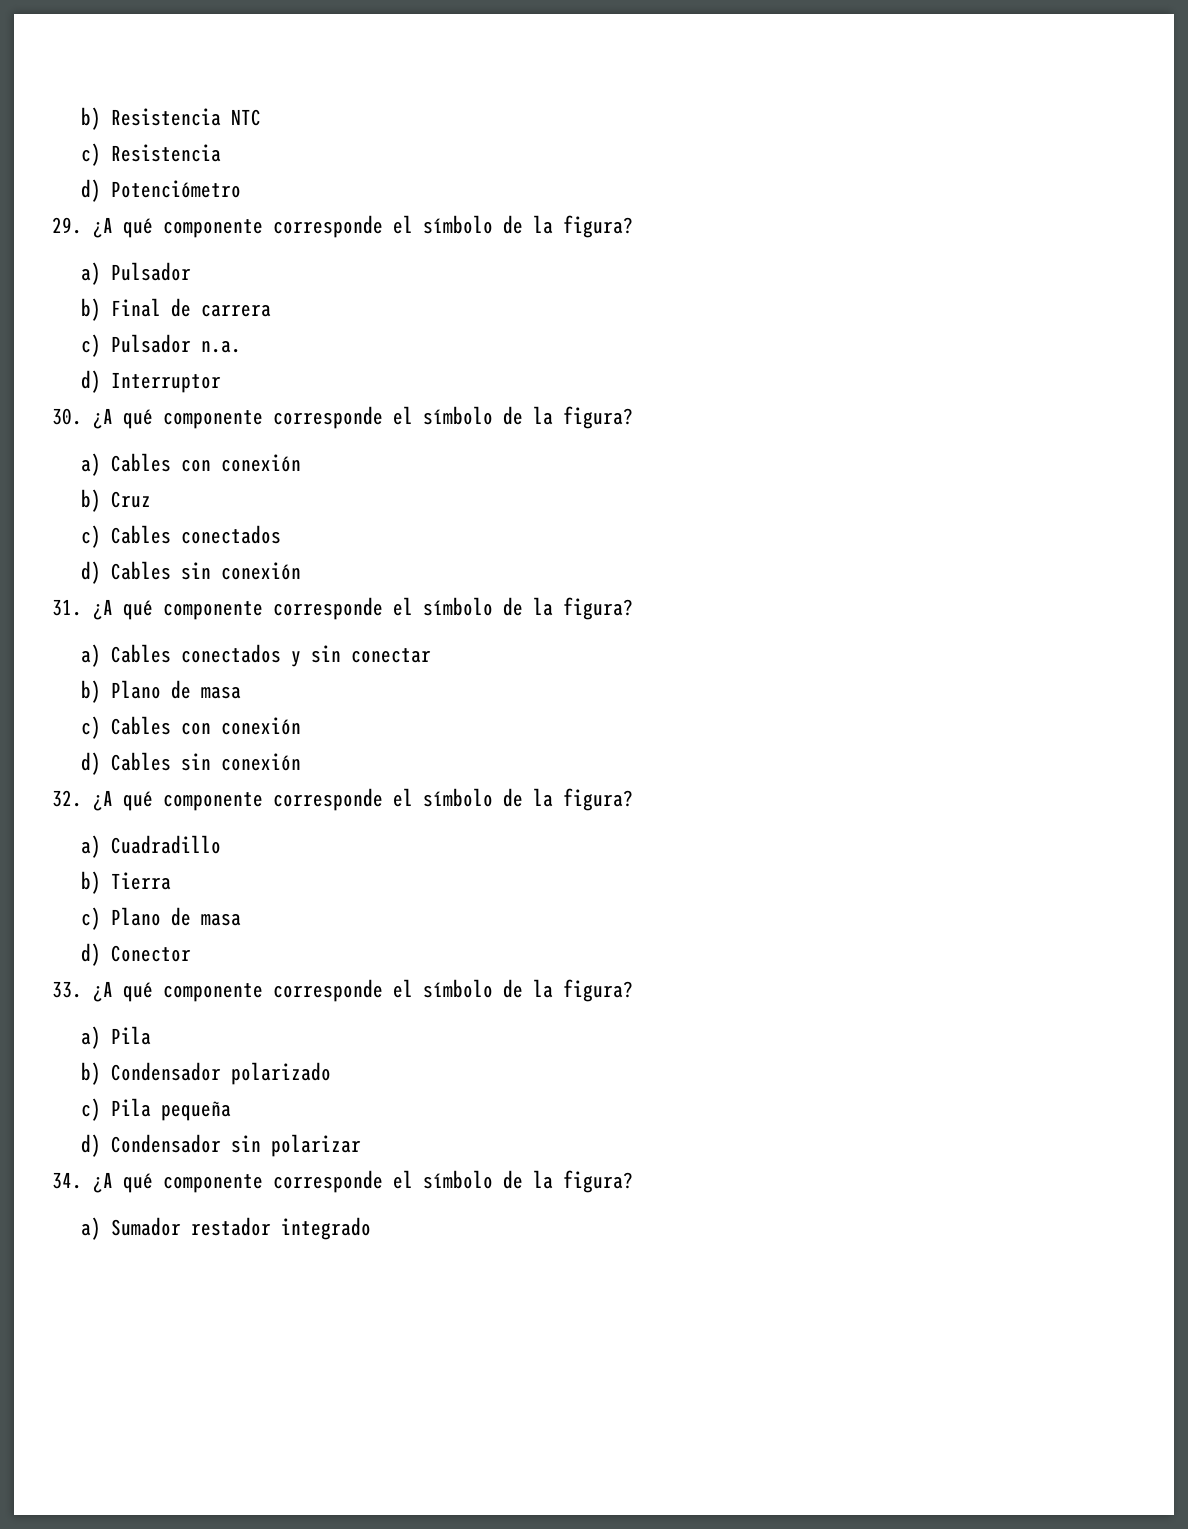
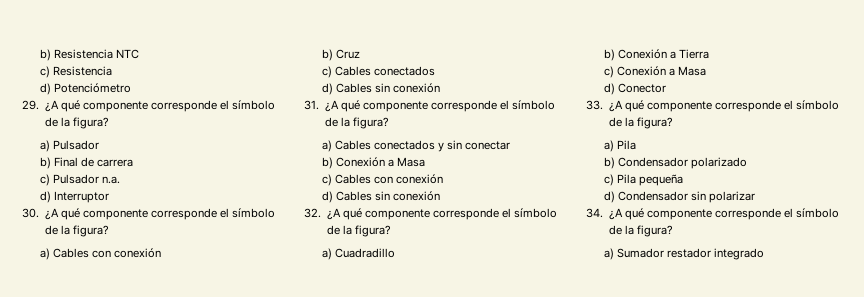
- b) Plano de masa
+ b) Conexión a Masa
- b) Tierra
+ b) Conexión a Tierra
- c) Plano de masa
+ c) Conexión a Masa

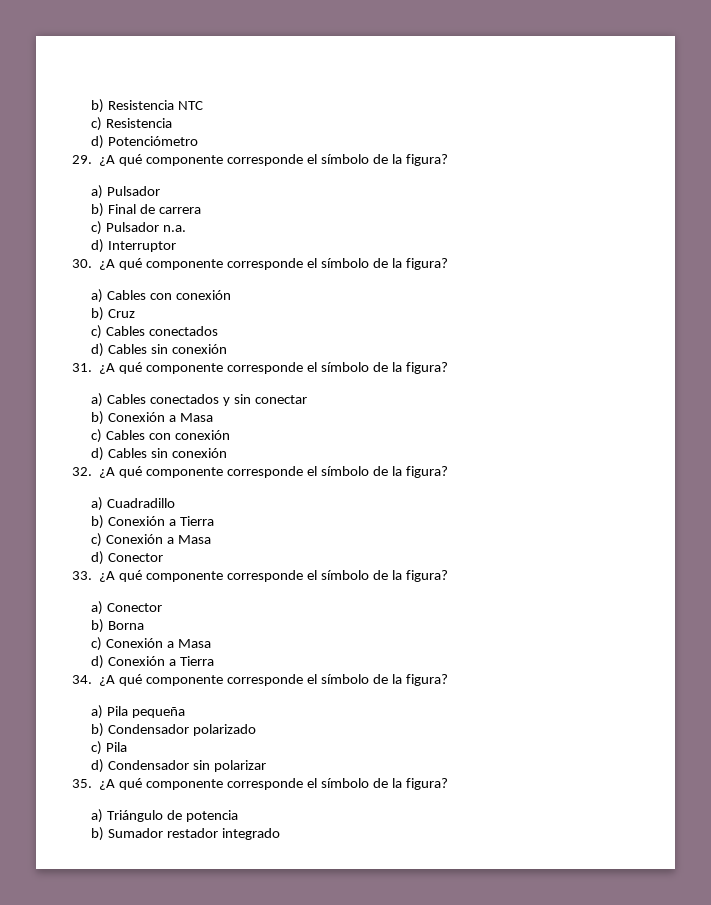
+ a) Conector
+ b) Borna
+ c) Conexión a Masa
+ d) Conexión a Tierra
+ 34. ¿A qué componente corresponde el símbolo de la figura?
- a) Pila
+ a) Pila pequeña
- c) Pila pequeña
+ c) Pila
- 34. ¿A qué componente corresponde el símbolo de la figura?
+ 35. ¿A qué componente corresponde el símbolo de la figura?
- a) Sumador restador integrado
+ a) Triángulo de potencia
+ b) Sumador restador integrado

